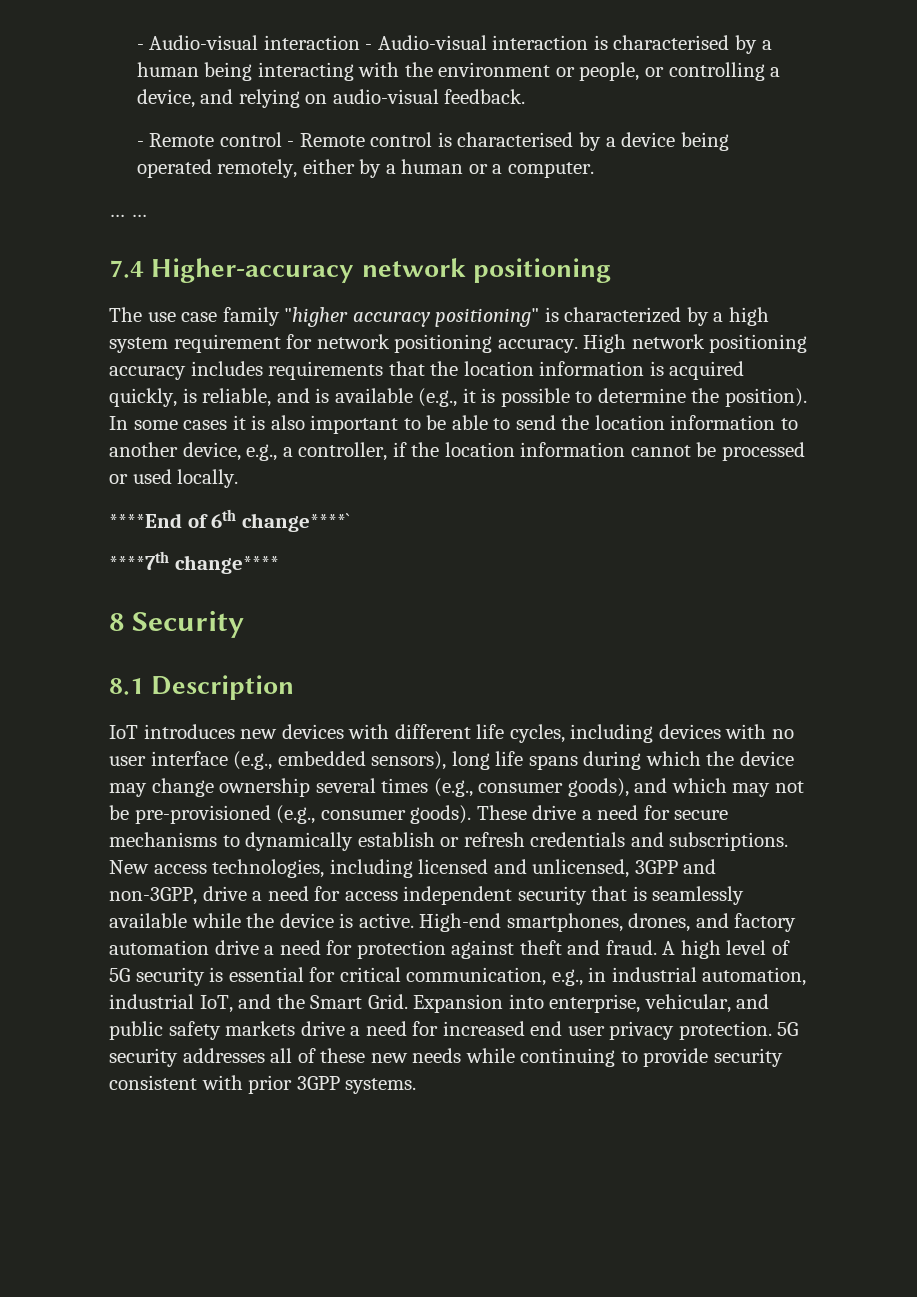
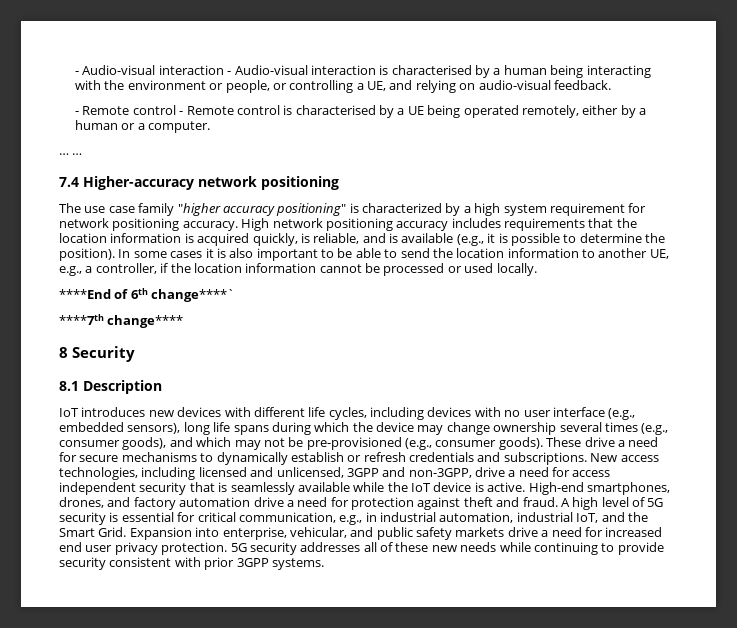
- - Audio-visual interaction - Audio-visual interaction is characterised by a human being interacting with the environment or people, or controlling a device, and relying on audio-visual feedback.
+ - Audio-visual interaction - Audio-visual interaction is characterised by a human being interacting with the environment or people, or controlling a UE, and relying on audio-visual feedback.
- - Remote control - Remote control is characterised by a device being operated remotely, either by a human or a computer.
+ - Remote control - Remote control is characterised by a UE being operated remotely, either by a human or a computer.
- In some cases it is also important to be able to send the location information to another device, e.g., a controller, if the location information cannot be processed or used locally.
+ In some cases it is also important to be able to send the location information to another UE, e.g., a controller, if the location information cannot be processed or used locally.
- New access technologies, including licensed and unlicensed, 3GPP and non-3GPP, drive a need for access independent security that is seamlessly available while the device is active.
+ New access technologies, including licensed and unlicensed, 3GPP and non-3GPP, drive a need for access independent security that is seamlessly available while the IoT device is active.

